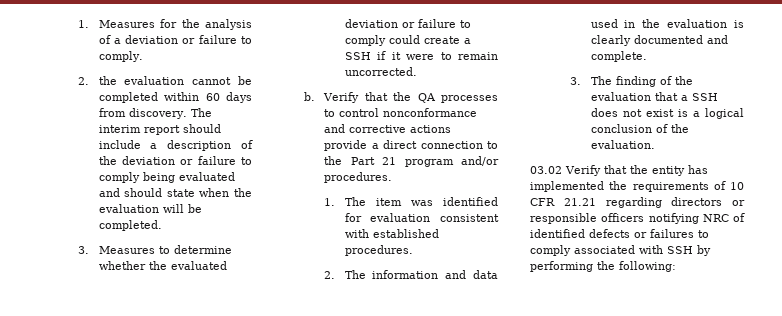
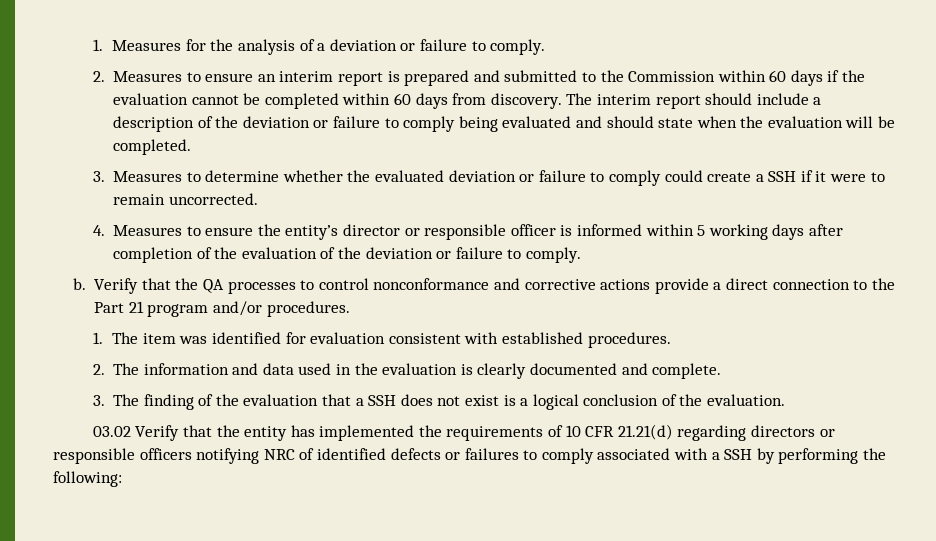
- 2. the evaluation cannot be completed within 60 days from discovery.
+ 2. Measures to ensure an interim report is prepared and submitted to the Commission within 60 days if the evaluation cannot be completed within 60 days from discovery.
+ 4. Measures to ensure the entity’s director or responsible officer is informed within 5 working days after completion of the evaluation of the deviation or failure to comply.
- 03.02 Verify that the entity has implemented the requirements of 10 CFR 21.21 regarding directors or responsible officers notifying NRC of identified defects or failures to comply associated with SSH by performing the following:
+ 03.02 Verify that the entity has implemented the requirements of 10 CFR 21.21(d) regarding directors or responsible officers notifying NRC of identified defects or failures to comply associated with a SSH by performing the following:

